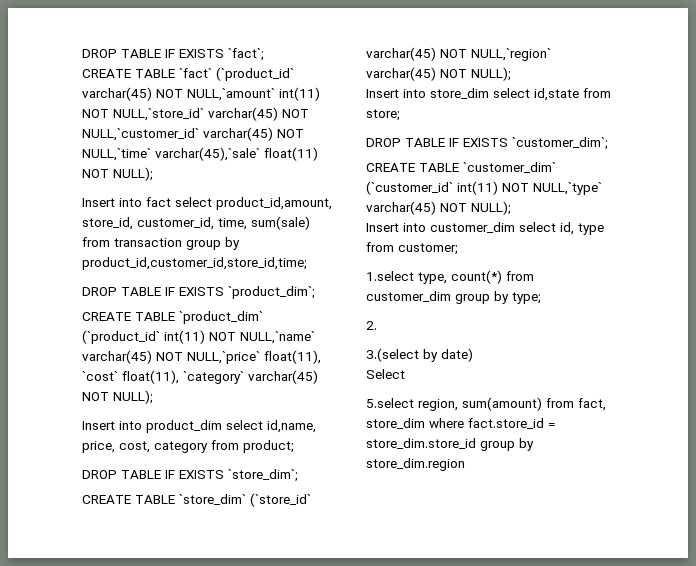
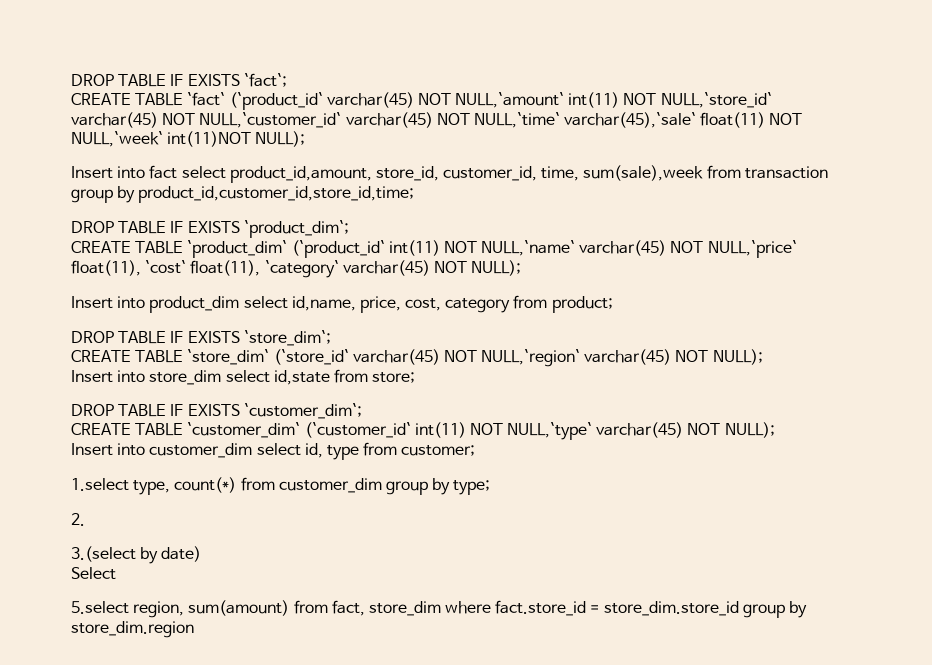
- CREATE TABLE `fact` (`product_id` varchar(45) NOT NULL,`amount` int(11) NOT NULL,`store_id` varchar(45) NOT NULL,`customer_id` varchar(45) NOT NULL,`time` varchar(45),`sale` float(11) NOT NULL);
+ CREATE TABLE `fact` (`product_id` varchar(45) NOT NULL,`amount` int(11) NOT NULL,`store_id` varchar(45) NOT NULL,`customer_id` varchar(45) NOT NULL,`time` varchar(45),`sale` float(11) NOT NULL,`week` int(11)NOT NULL);
- Insert into fact select product_id,amount, store_id, customer_id, time, sum(sale) from transaction group by product_id,customer_id,store_id,time;
+ Insert into fact select product_id,amount, store_id, customer_id, time, sum(sale),week from transaction group by product_id,customer_id,store_id,time;

